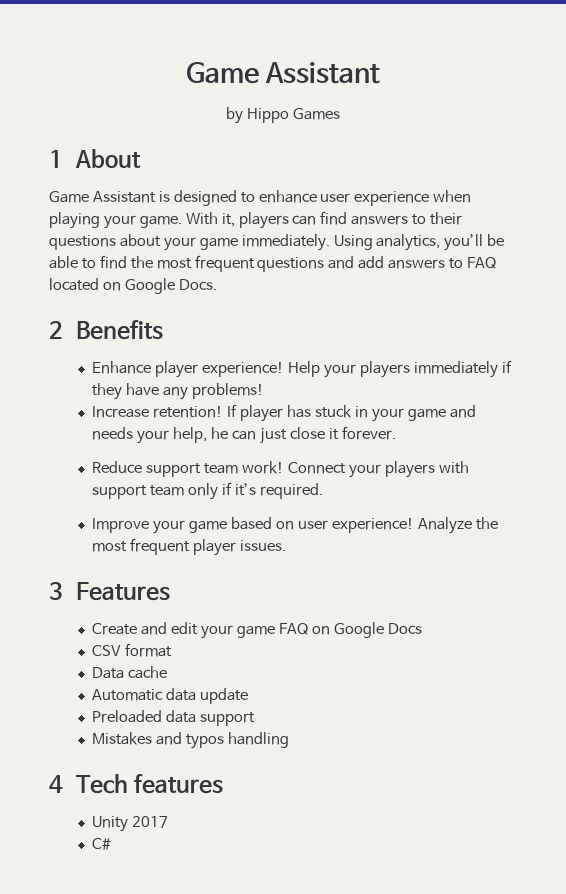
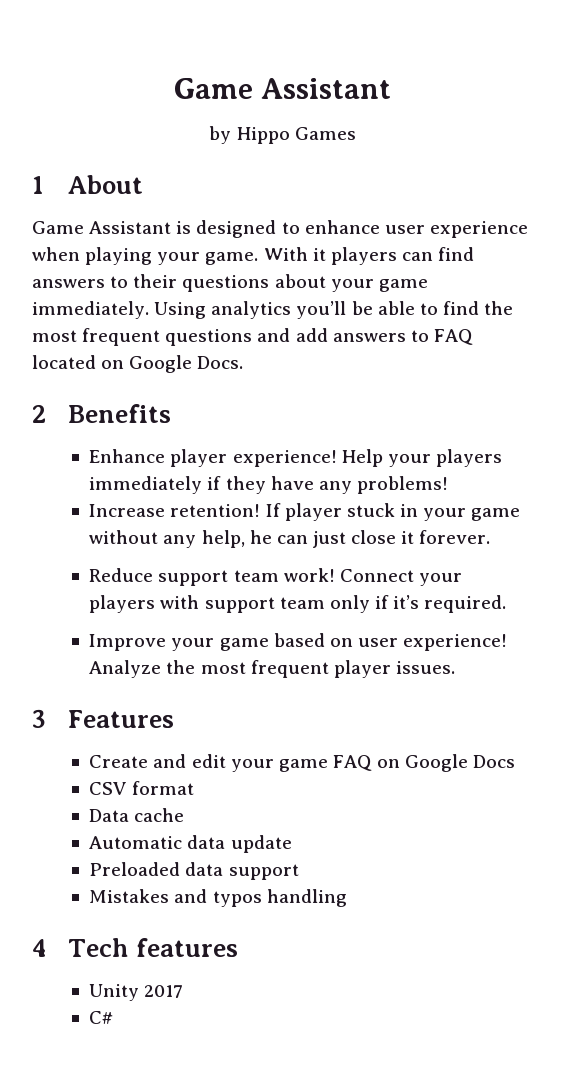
- With it, players can find answers to their questions about your game immediately.
+ With it players can find answers to their questions about your game immediately.
- Using analytics, you’ll be able to find the most frequent questions and add answers to FAQ located on Google Docs.
+ Using analytics you’ll be able to find the most frequent questions and add answers to FAQ located on Google Docs.
- If player has stuck in your game and needs your help, he can just close it forever.
+ If player stuck in your game without any help, he can just close it forever.

